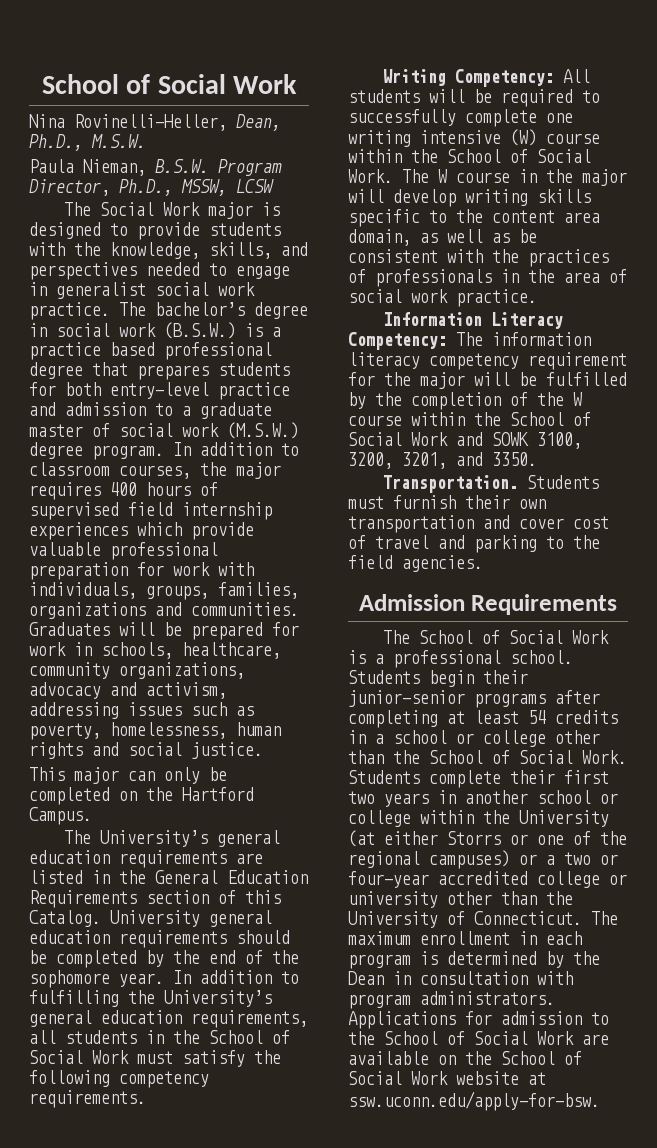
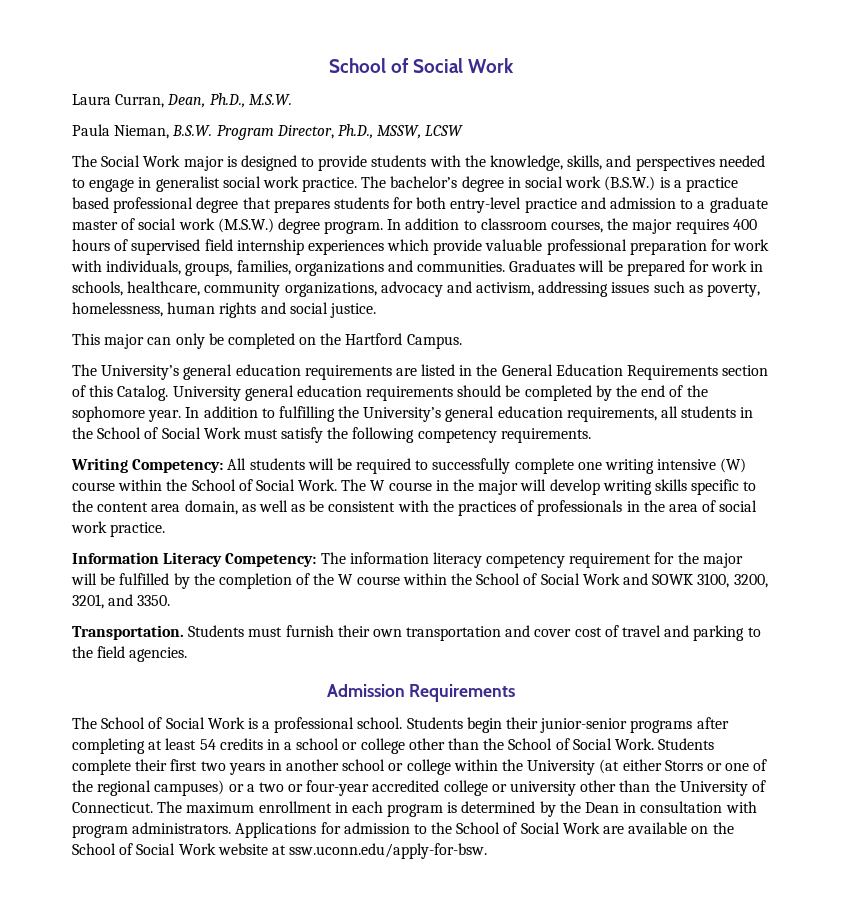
- Nina Rovinelli-Heller, Dean, Ph.D., M.S.W.
+ Laura Curran, Dean, Ph.D., M.S.W.

